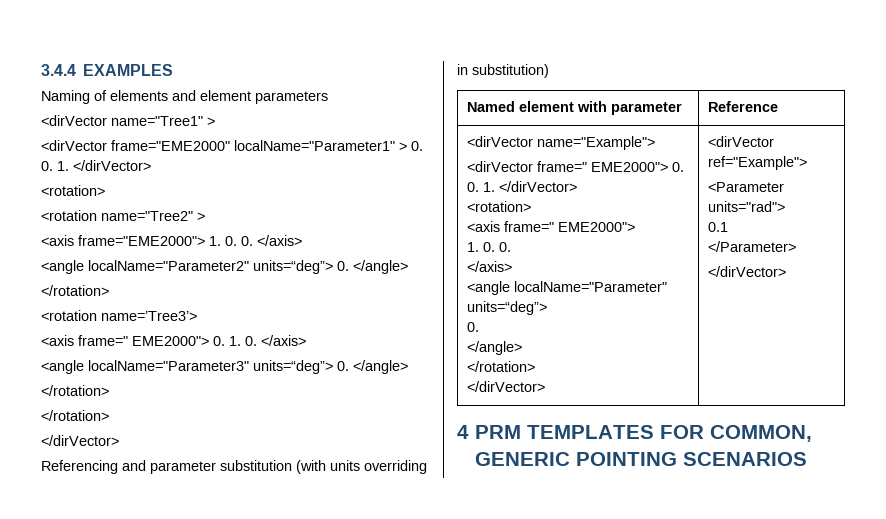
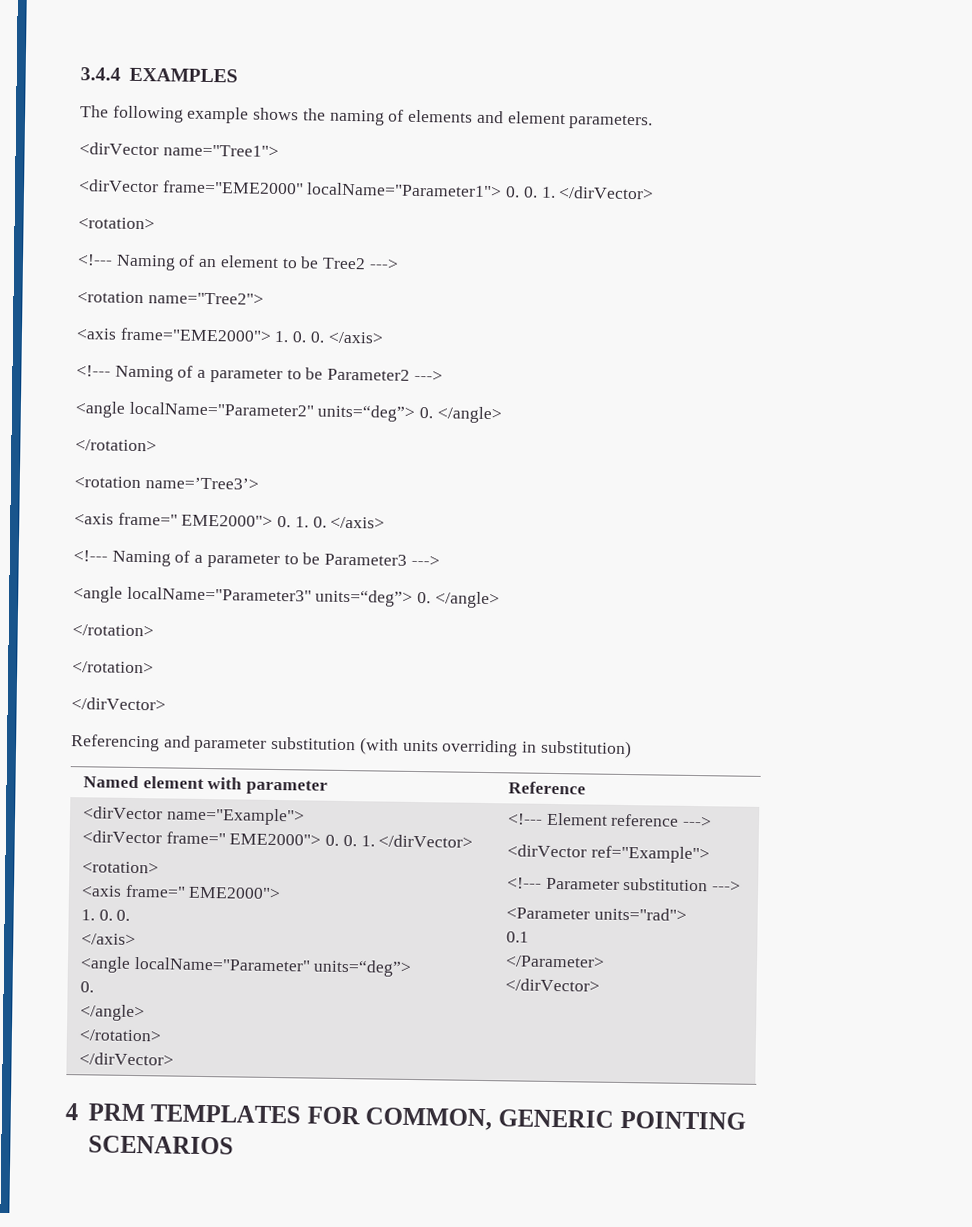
- Naming of elements and element parameters
- <dirVector name="Tree1" >
+ The following example shows the naming of elements and element parameters.
+ <dirVector name="Tree1">
- <dirVector frame="EME2000" localName="Parameter1" > 0. 0. 1. </dirVector>
+ <dirVector frame="EME2000" localName="Parameter1"> 0. 0. 1. </dirVector>
  <rotation>
- <rotation name="Tree2" >
+ <!--- Naming of an element to be Tree2 --->
+ <rotation name="Tree2">
+ <!--- Naming of a parameter to be Parameter2 --->
+ <!--- Naming of a parameter to be Parameter3 --->
  <dirVector name="Example">
  <dirVector frame=" EME2000"> 0. 0. 1. </dirVector>
  <rotation>
  <axis frame=" EME2000">
  1. 0. 0.
  </axis>
  <angle localName="Parameter" units=“deg”>
  0.
  </angle>
  </rotation>
- </dirVector> | <dirVector ref="Example">
+ </dirVector> | <!--- Element reference --->
+ <dirVector ref="Example">
+ <!--- Parameter substitution --->

